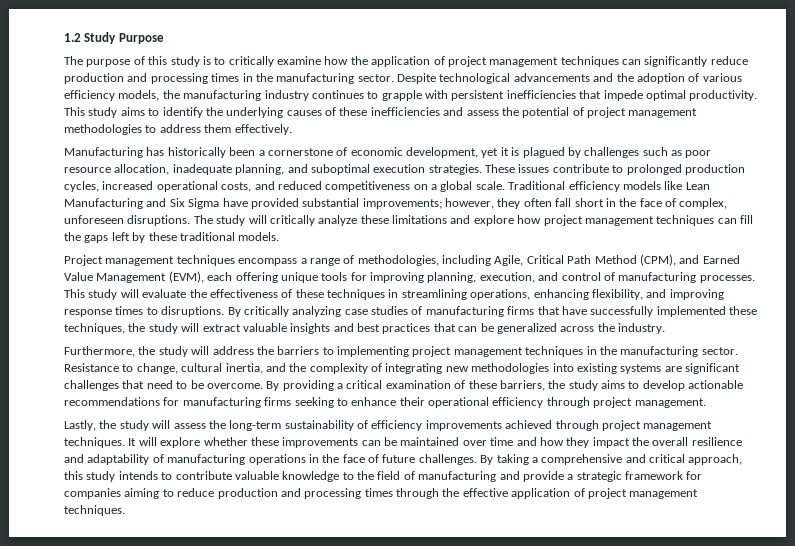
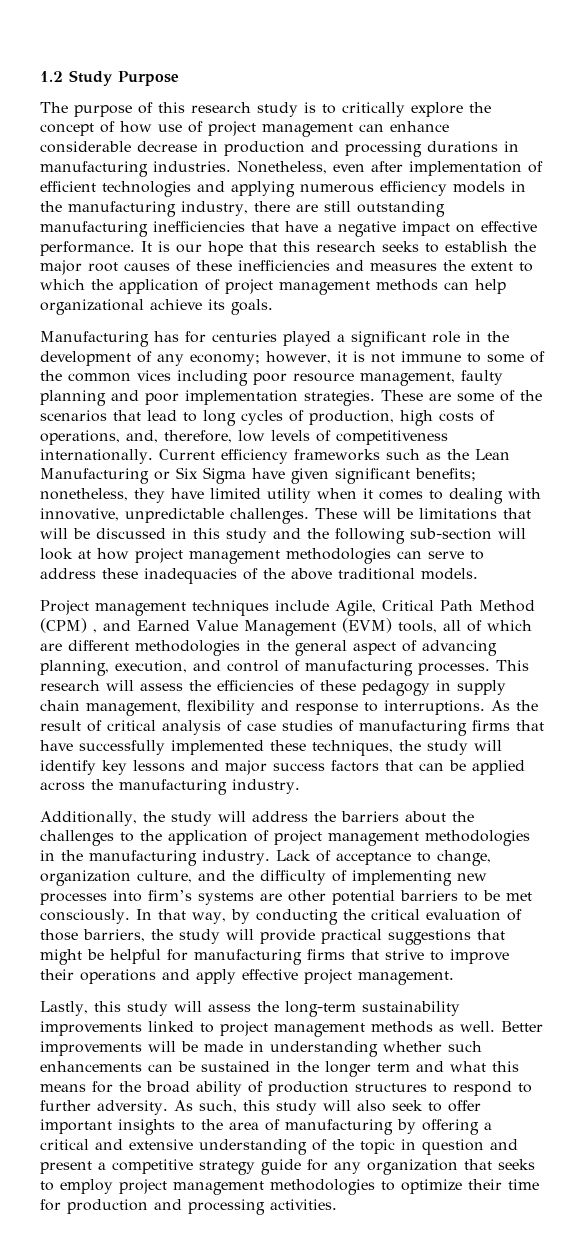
- The purpose of this study is to critically examine how the application of project management techniques can significantly reduce production and processing times in the manufacturing sector. Despite technological advancements and the adoption of various efficiency models, the manufacturing industry continues to grapple with persistent inefficiencies that impede optimal productivity. This study aims to identify the underlying causes of these inefficiencies and assess the potential of project management methodologies to address them effectively.
- Manufacturing has historically been a cornerstone of economic development, yet it is plagued by challenges such as poor resource allocation, inadequate planning, and suboptimal execution strategies. These issues contribute to prolonged production cycles, increased operational costs, and reduced competitiveness on a global scale. Traditional efficiency models like Lean Manufacturing and Six Sigma have provided substantial improvements; however, they often fall short in the face of complex, unforeseen disruptions. The study will critically analyze these limitations and explore how project management techniques can fill the gaps left by these traditional models.
+ The purpose of this research study is to critically explore the concept of how use of project management can enhance considerable decrease in production and processing durations in manufacturing industries. Nonetheless, even after implementation of efficient technologies and applying numerous efficiency models in the manufacturing industry, there are still outstanding manufacturing inefficiencies that have a negative impact on effective performance. It is our hope that this research seeks to establish the major root causes of these inefficiencies and measures the extent to which the application of project management methods can help organizational achieve its goals.
+ Manufacturing has for centuries played a significant role in the development of any economy; however, it is not immune to some of the common vices including poor resource management, faulty planning and poor implementation strategies. These are some of the scenarios that lead to long cycles of production, high costs of operations, and, therefore, low levels of competitiveness internationally. Current efficiency frameworks such as the Lean Manufacturing or Six Sigma have given significant benefits; nonetheless, they have limited utility when it comes to dealing with innovative, unpredictable challenges. These will be limitations that will be discussed in this study and the following sub-section will look at how project management methodologies can serve to address these inadequacies of the above traditional models.
- Project management techniques encompass a range of methodologies, including Agile, Critical Path Method (CPM), and Earned Value Management (EVM), each offering unique tools for improving planning, execution, and control of manufacturing processes.
+ Project management techniques include Agile, Critical Path Method (CPM) , and Earned Value Management (EVM) tools, all of which are different methodologies in the general aspect of advancing planning, execution, and control of manufacturing processes.
- This study will evaluate the effectiveness of these techniques in streamlining operations, enhancing flexibility, and improving response times to disruptions. By critically analyzing case studies of manufacturing firms that have successfully implemented these techniques, the study will extract valuable insights and best practices that can be generalized across the industry.
+ This research will assess the efficiencies of these pedagogy in supply chain management, flexibility and response to interruptions. As the result of critical analysis of case studies of manufacturing firms that have successfully implemented these techniques, the study will identify key lessons and major success factors that can be applied across the manufacturing industry.
- Furthermore, the study will address the barriers to implementing project management techniques in the manufacturing sector. Resistance to change, cultural inertia, and the complexity of integrating new methodologies into existing systems are significant challenges that need to be overcome. By providing a critical examination of these barriers, the study aims to develop actionable recommendations for manufacturing firms seeking to enhance their operational efficiency through project management.
+ Additionally, the study will address the barriers about the challenges to the application of project management methodologies in the manufacturing industry. Lack of acceptance to change, organization culture, and the difficulty of implementing new processes into firm’s systems are other potential barriers to be met consciously. In that way, by conducting the critical evaluation of those barriers, the study will provide practical suggestions that might be helpful for manufacturing firms that strive to improve their operations and apply effective project management.
- Lastly, the study will assess the long-term sustainability of efficiency improvements achieved through project management techniques. It will explore whether these improvements can be maintained over time and how they impact the overall resilience and adaptability of manufacturing operations in the face of future challenges. By taking a comprehensive and critical approach, this study intends to contribute valuable knowledge to the field of manufacturing and provide a strategic framework for companies aiming to reduce production and processing times through the effective application of project management techniques.
+ Lastly, this study will assess the long-term sustainability improvements linked to project management methods as well. Better improvements will be made in understanding whether such enhancements can be sustained in the longer term and what this means for the broad ability of production structures to respond to further adversity. As such, this study will also seek to offer important insights to the area of manufacturing by offering a critical and extensive understanding of the topic in question and present a competitive strategy guide for any organization that seeks to employ project management methodologies to optimize their time for production and processing activities.

